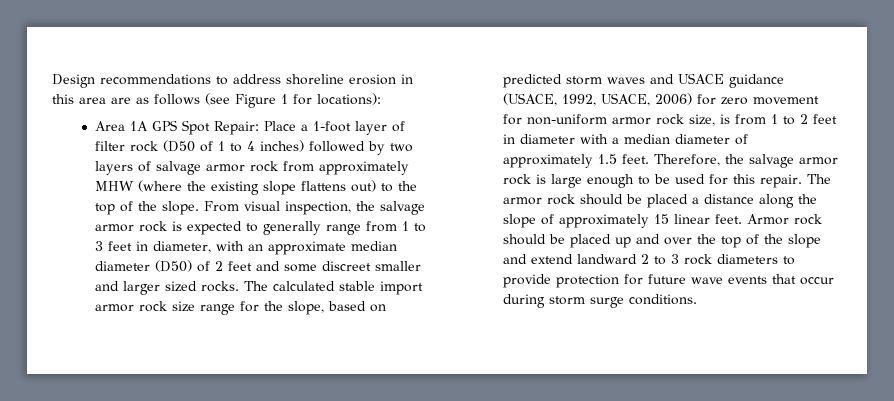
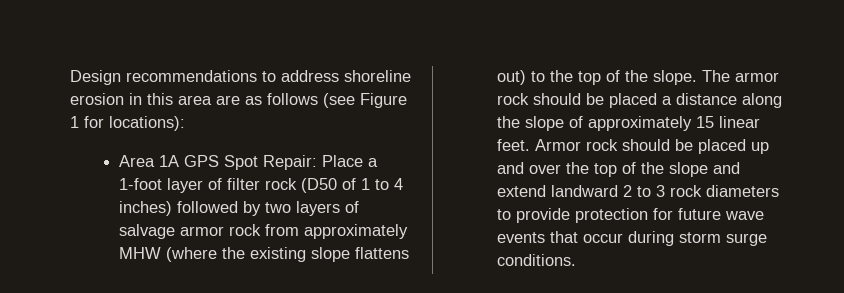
- From visual inspection, the salvage armor rock is expected to generally range from 1 to 3 feet in diameter, with an approximate median diameter (D50) of 2 feet and some discreet smaller and larger sized rocks. The calculated stable import armor rock size range for the slope, based on predicted storm waves and USACE guidance (USACE, 1992, USACE, 2006) for zero movement for non-uniform armor rock size, is from 1 to 2 feet in diameter with a median diameter of approximately 1.5 feet. Therefore, the salvage armor rock is large enough to be used for this repair.

